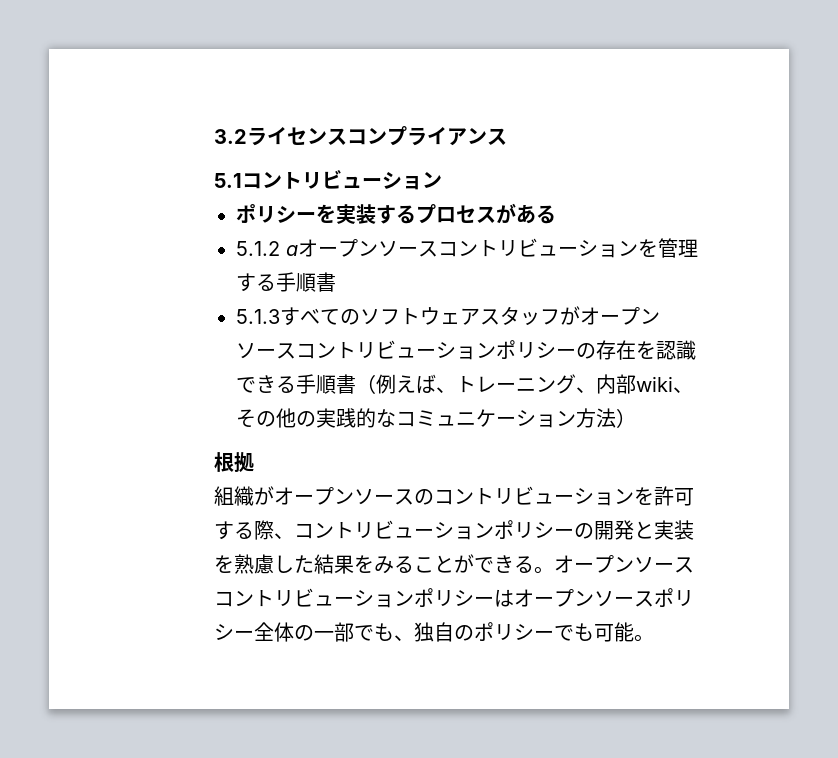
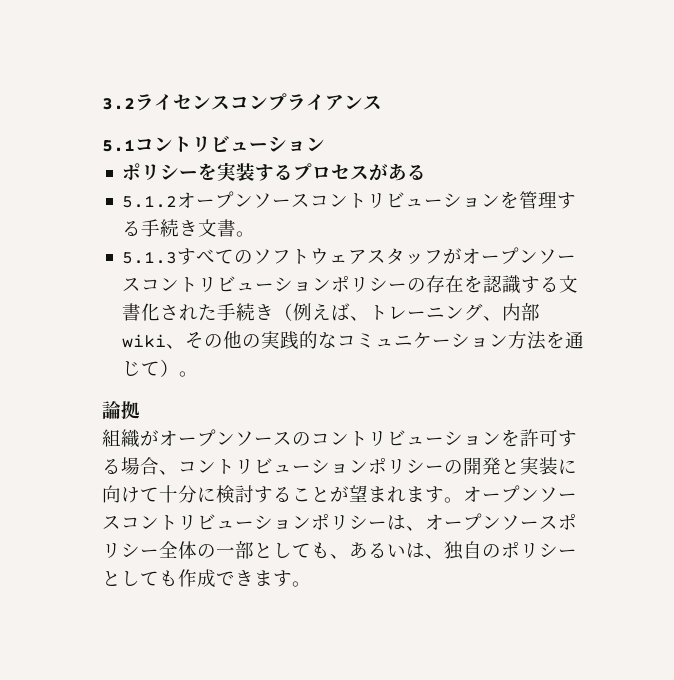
- 5.1.2 aオープンソースコントリビューションを管理する手順書
+ 5.1.2オープンソースコントリビューションを管理する手続き文書。
- 5.1.3すべてのソフトウェアスタッフがオープンソースコントリビューションポリシーの存在を認識できる手順書（例えば、トレーニング、内部wiki、その他の実践的なコミュニケーション方法）
- 根拠
+ 5.1.3すべてのソフトウェアスタッフがオープンソースコントリビューションポリシーの存在を認識する文書化された手続き（例えば、トレーニング、内部wiki、その他の実践的なコミュニケーション方法を通じて）。
+ 論拠
- 組織がオープンソースのコントリビューションを許可する際、コントリビューションポリシーの開発と実装を熟慮した結果をみることができる。
+ 組織がオープンソースのコントリビューションを許可する場合、コントリビューションポリシーの開発と実装に向けて十分に検討することが望まれます。
- オープンソースコントリビューションポリシーはオープンソースポリシー全体の一部でも、独自のポリシーでも可能。
+ オープンソースコントリビューションポリシーは、オープンソースポリシー全体の一部としても、あるいは、独自のポリシーとしても作成できます。

